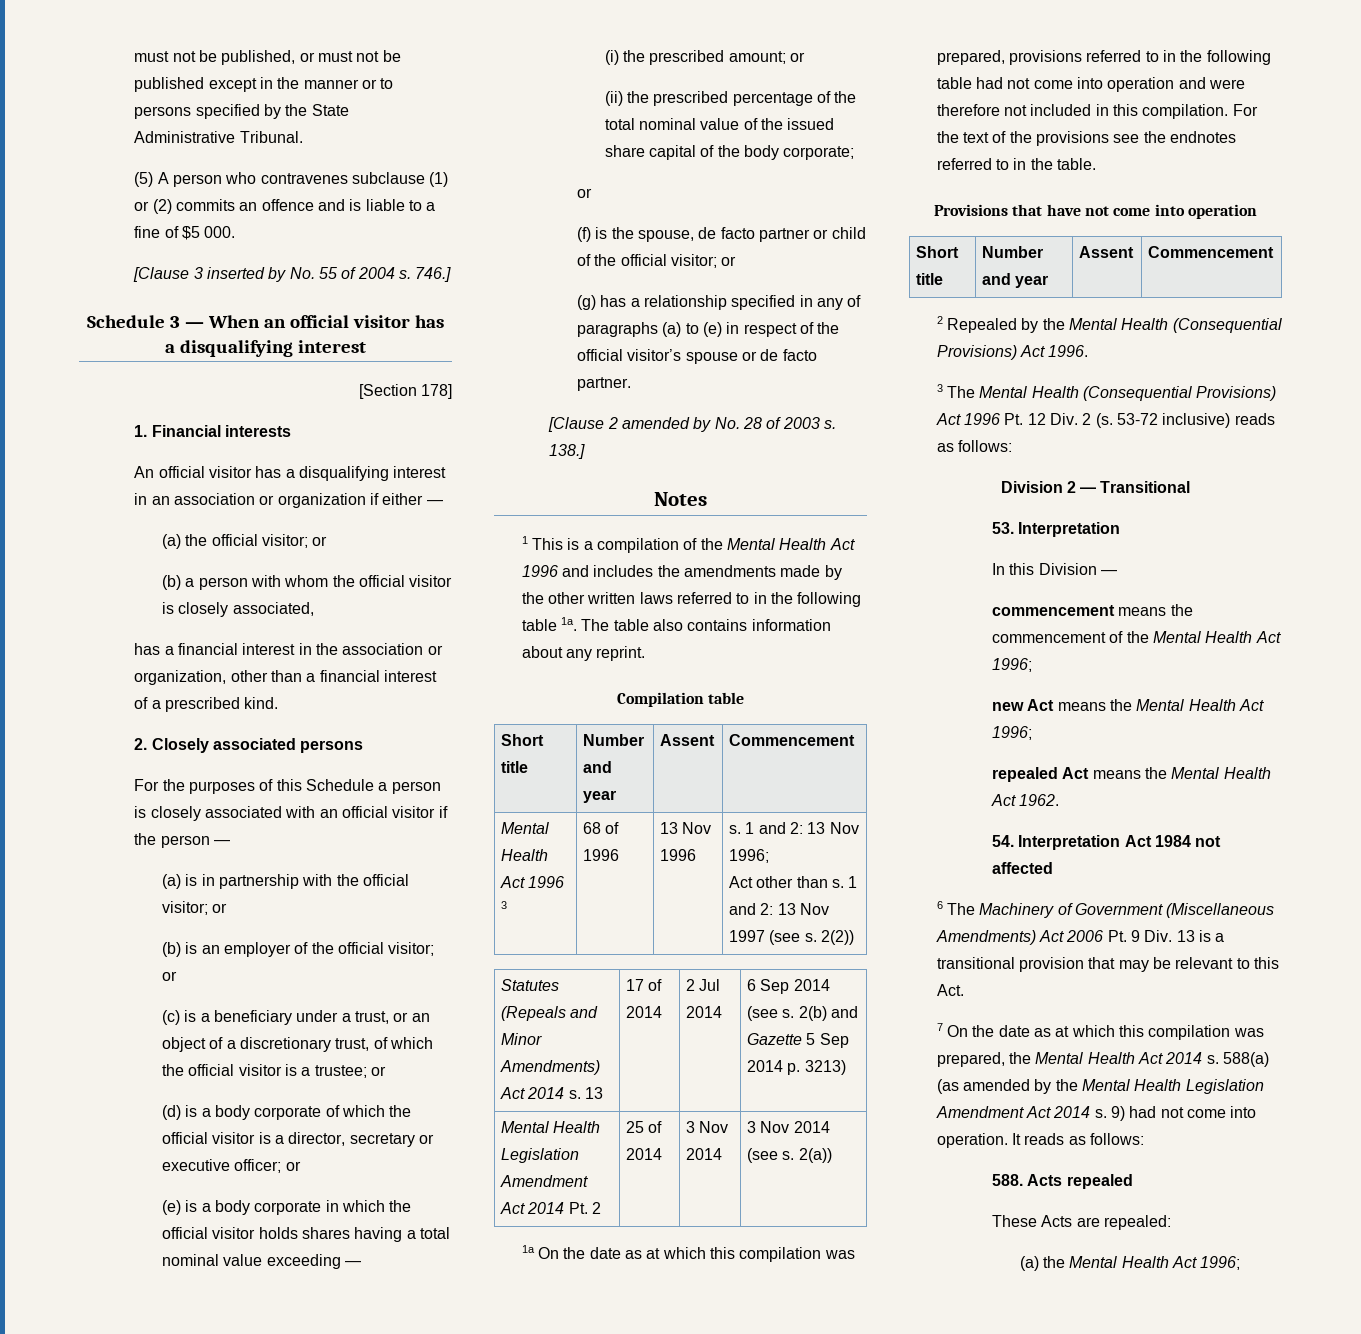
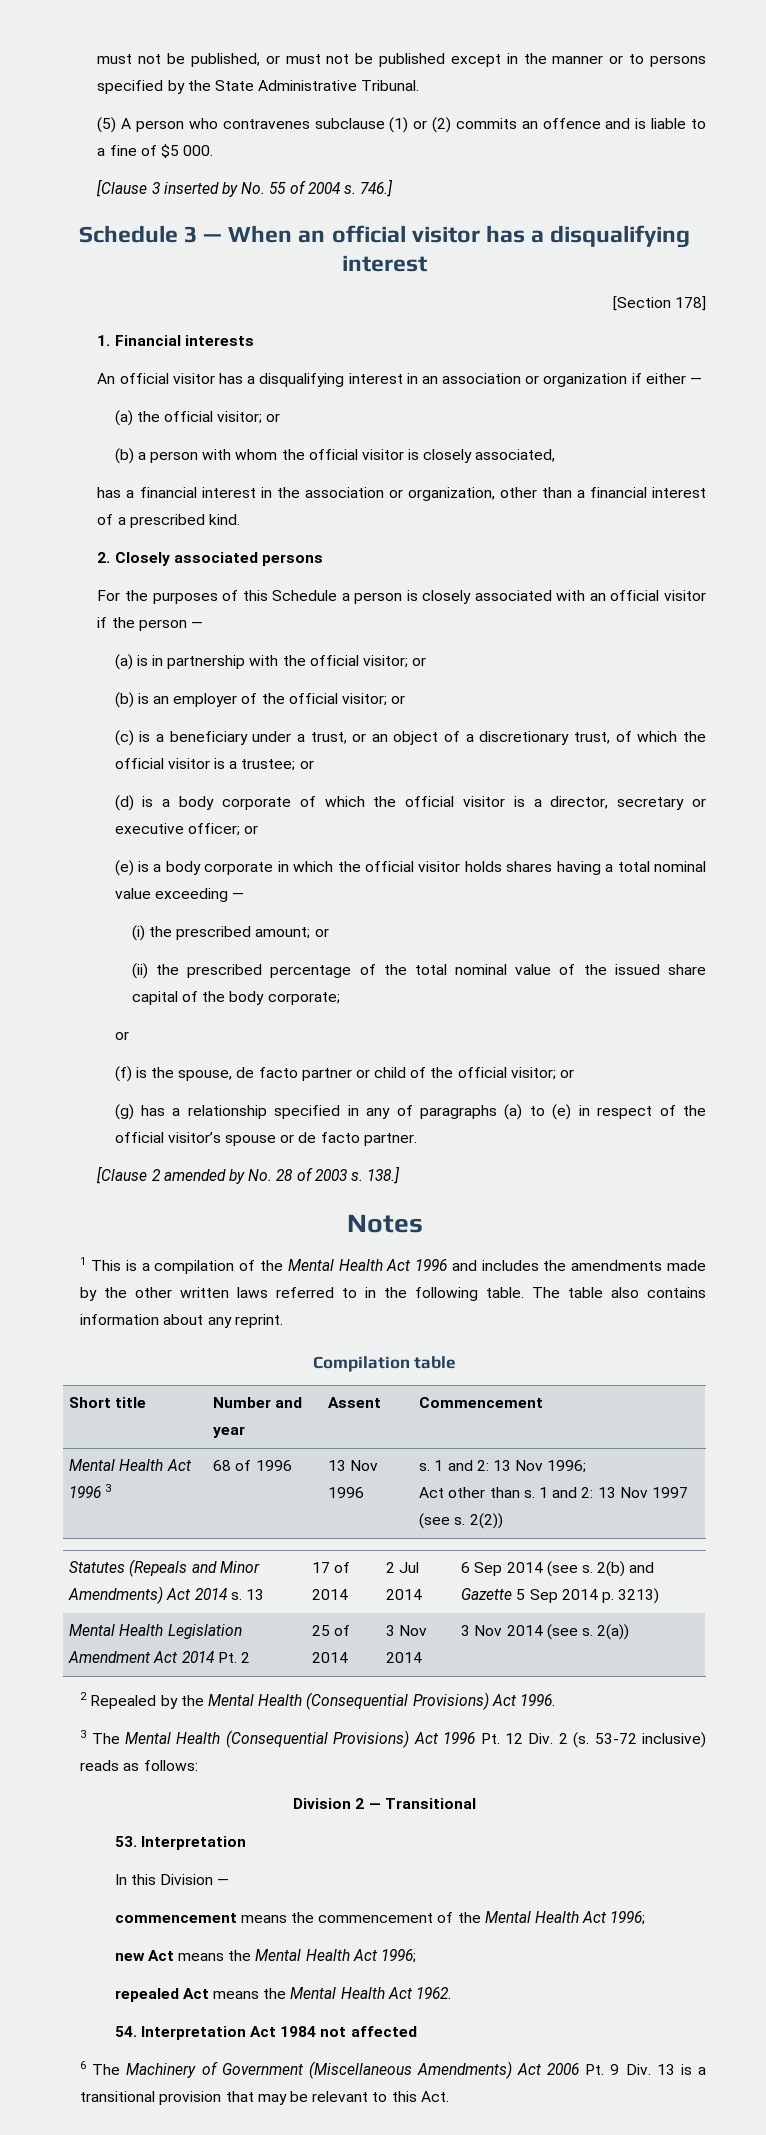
- 1 This is a compilation of the Mental Health Act 1996 and includes the amendments made by the other written laws referred to in the following table 1a.
+ 1 This is a compilation of the Mental Health Act 1996 and includes the amendments made by the other written laws referred to in the following table.
- 1a On the date as at which this compilation was prepared, provisions referred to in the following table had not come into operation and were therefore not included in this compilation. For the text of the provisions see the endnotes referred to in the table.
- Provisions that have not come into operation
- Short title | Number and year | Assent | Commencement
- 7 On the date as at which this compilation was prepared, the Mental Health Act 2014 s. 588(a) (as amended by the Mental Health Legislation Amendment Act 2014 s. 9) had not come into operation. It reads as follows:
- 588. Acts repealed
- These Acts are repealed:
- (a) the Mental Health Act 1996;

